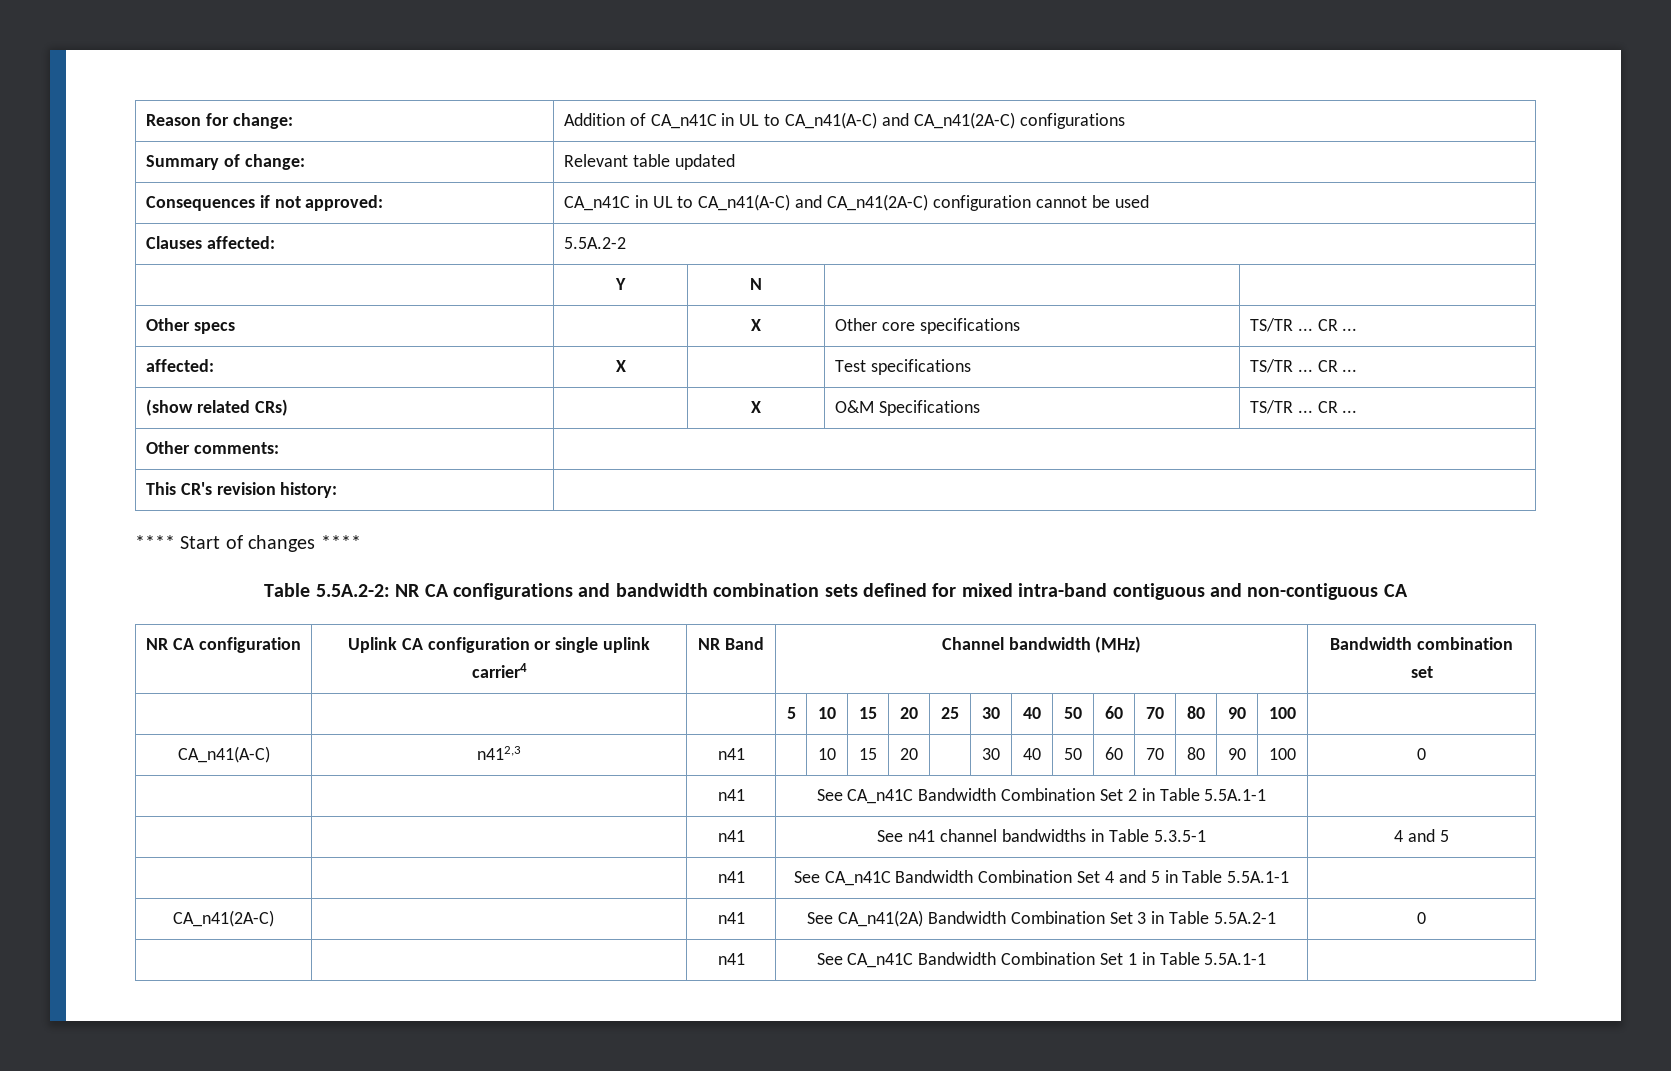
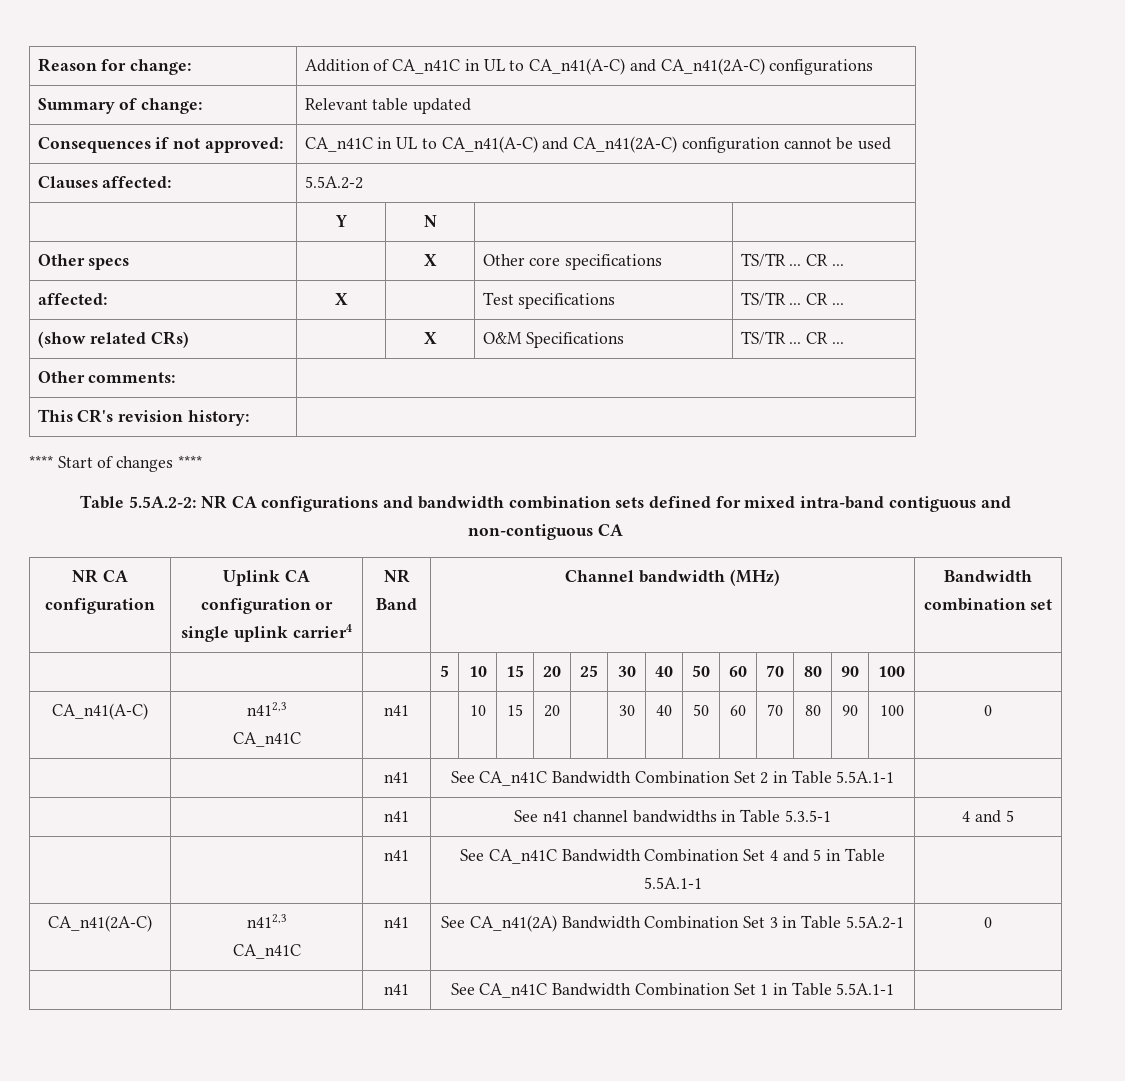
- CA_n41(A-C) | n412,3 | n41 | | 10 | 15 | 20 | | 30 | 40 | 50 | 60 | 70 | 80 | 90 | 100 | 0
+ CA_n41(A-C) | n412,3
+ CA_n41C | n41 | | 10 | 15 | 20 | | 30 | 40 | 50 | 60 | 70 | 80 | 90 | 100 | 0
- CA_n41(2A-C) | | n41 | See CA_n41(2A) Bandwidth Combination Set 3 in Table 5.5A.2-1 | 0
+ CA_n41(2A-C) | n412,3
+ CA_n41C | n41 | See CA_n41(2A) Bandwidth Combination Set 3 in Table 5.5A.2-1 | 0

